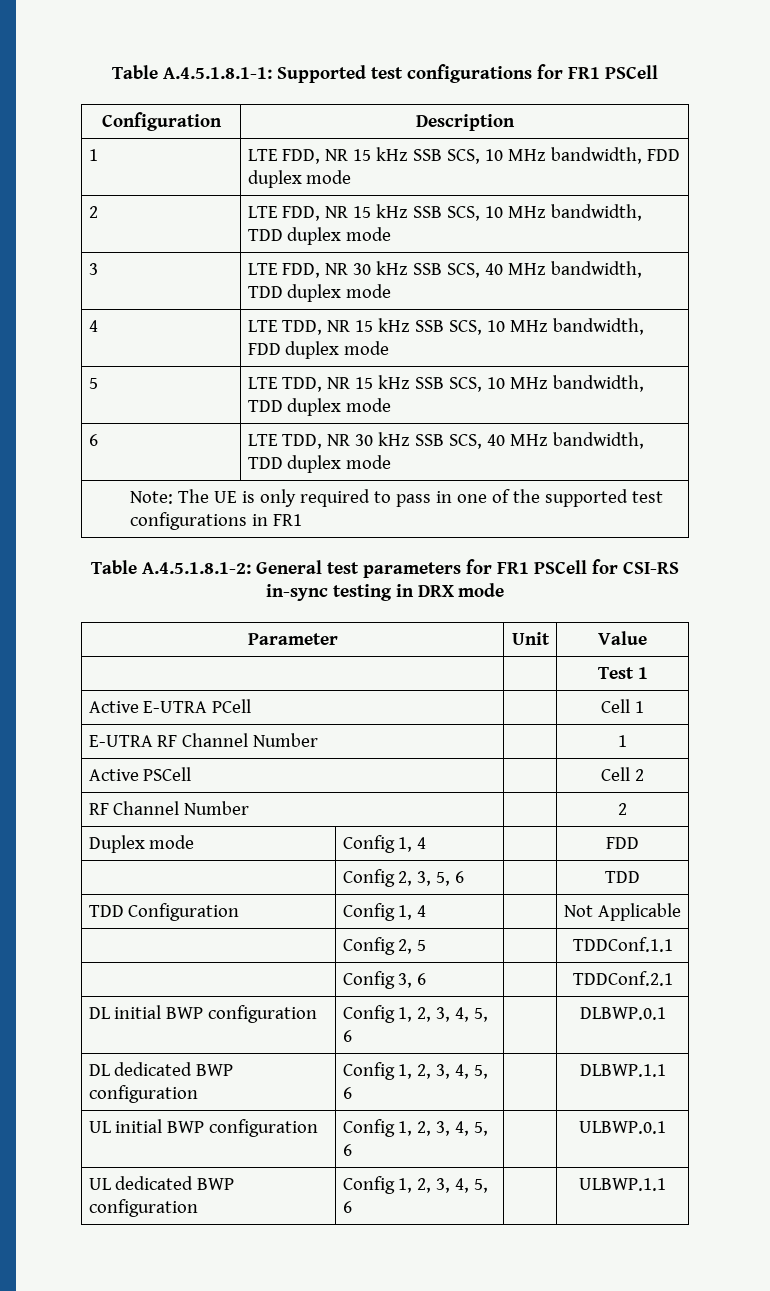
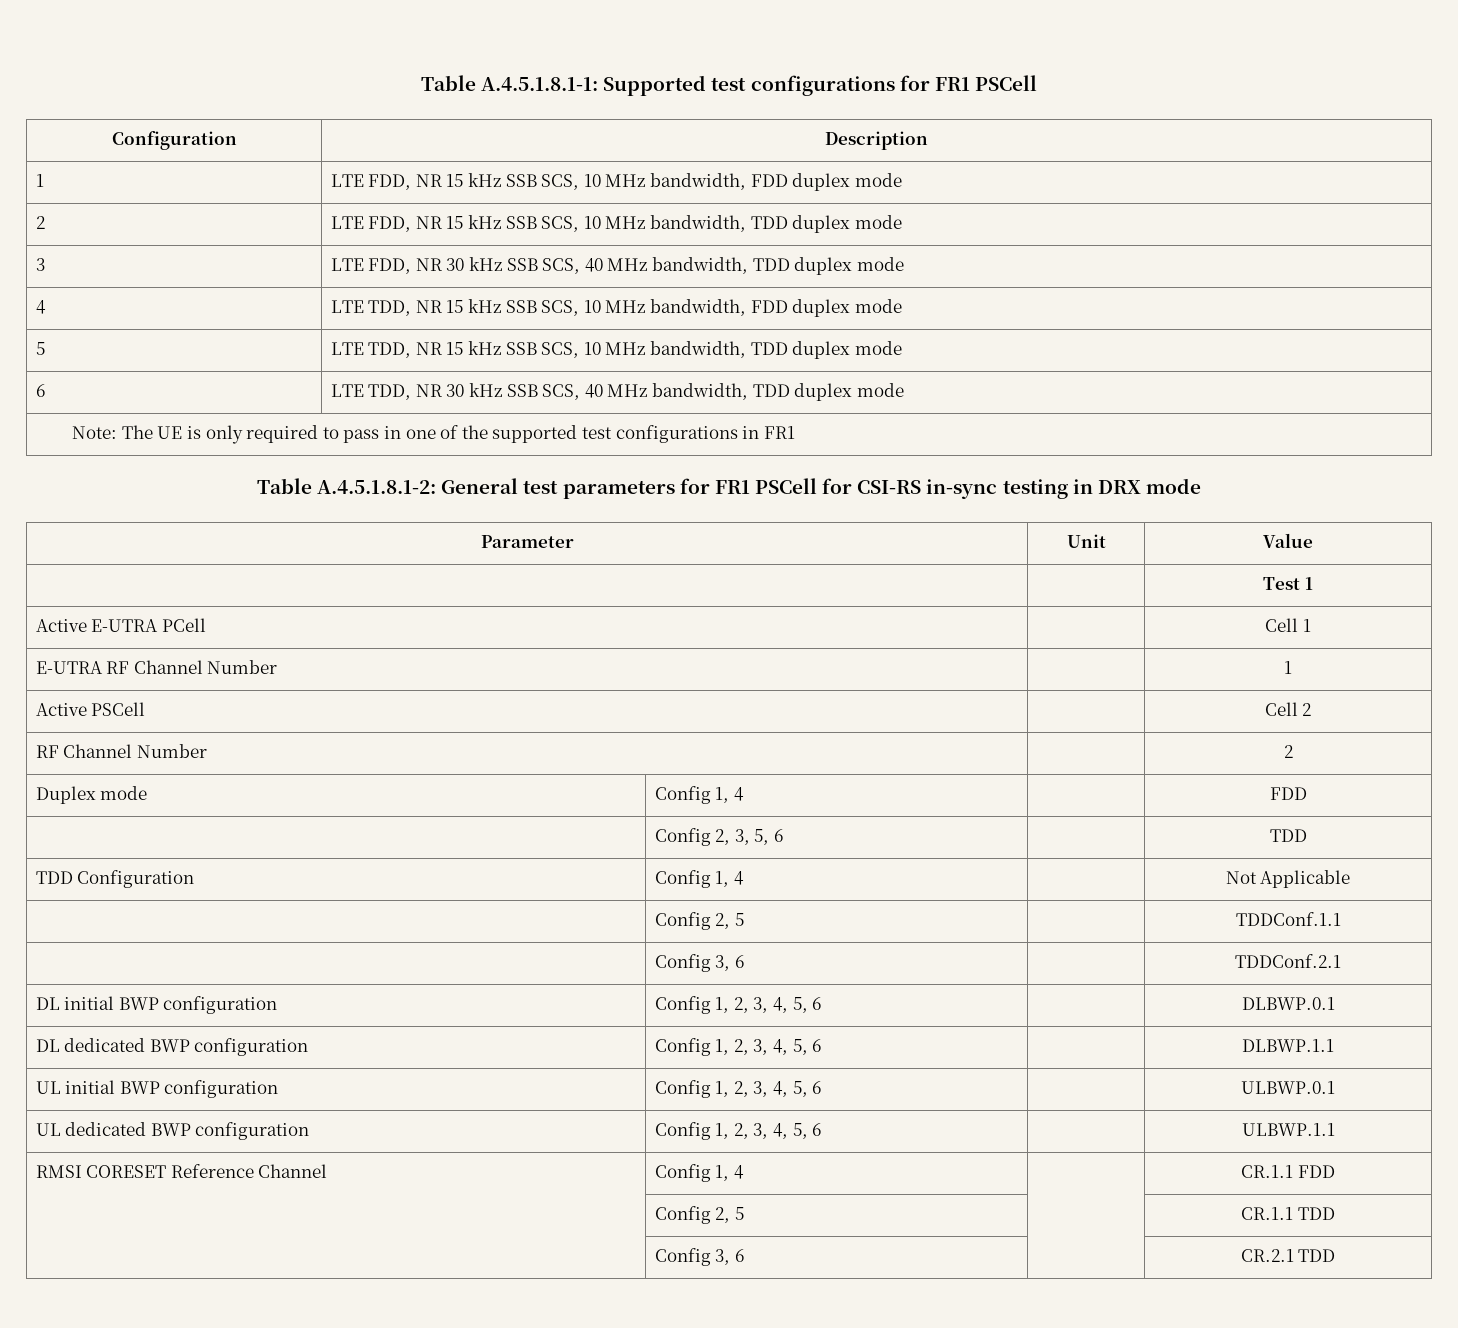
+ RMSI CORESET Reference Channel | Config 1, 4 | | CR.1.1 FDD
+ | Config 2, 5 | | CR.1.1 TDD
+ | Config 3, 6 | | CR.2.1 TDD

